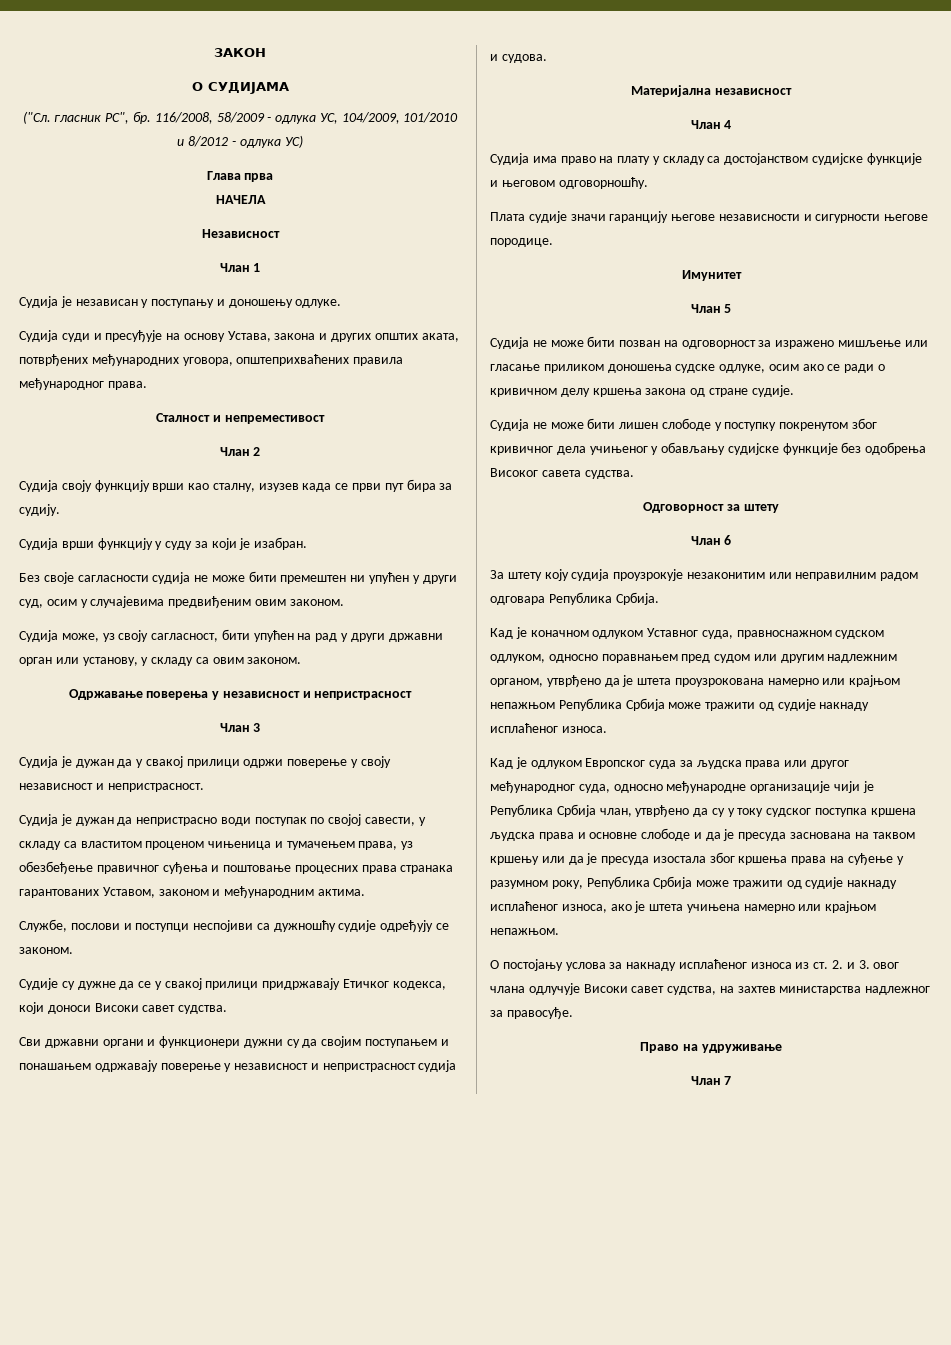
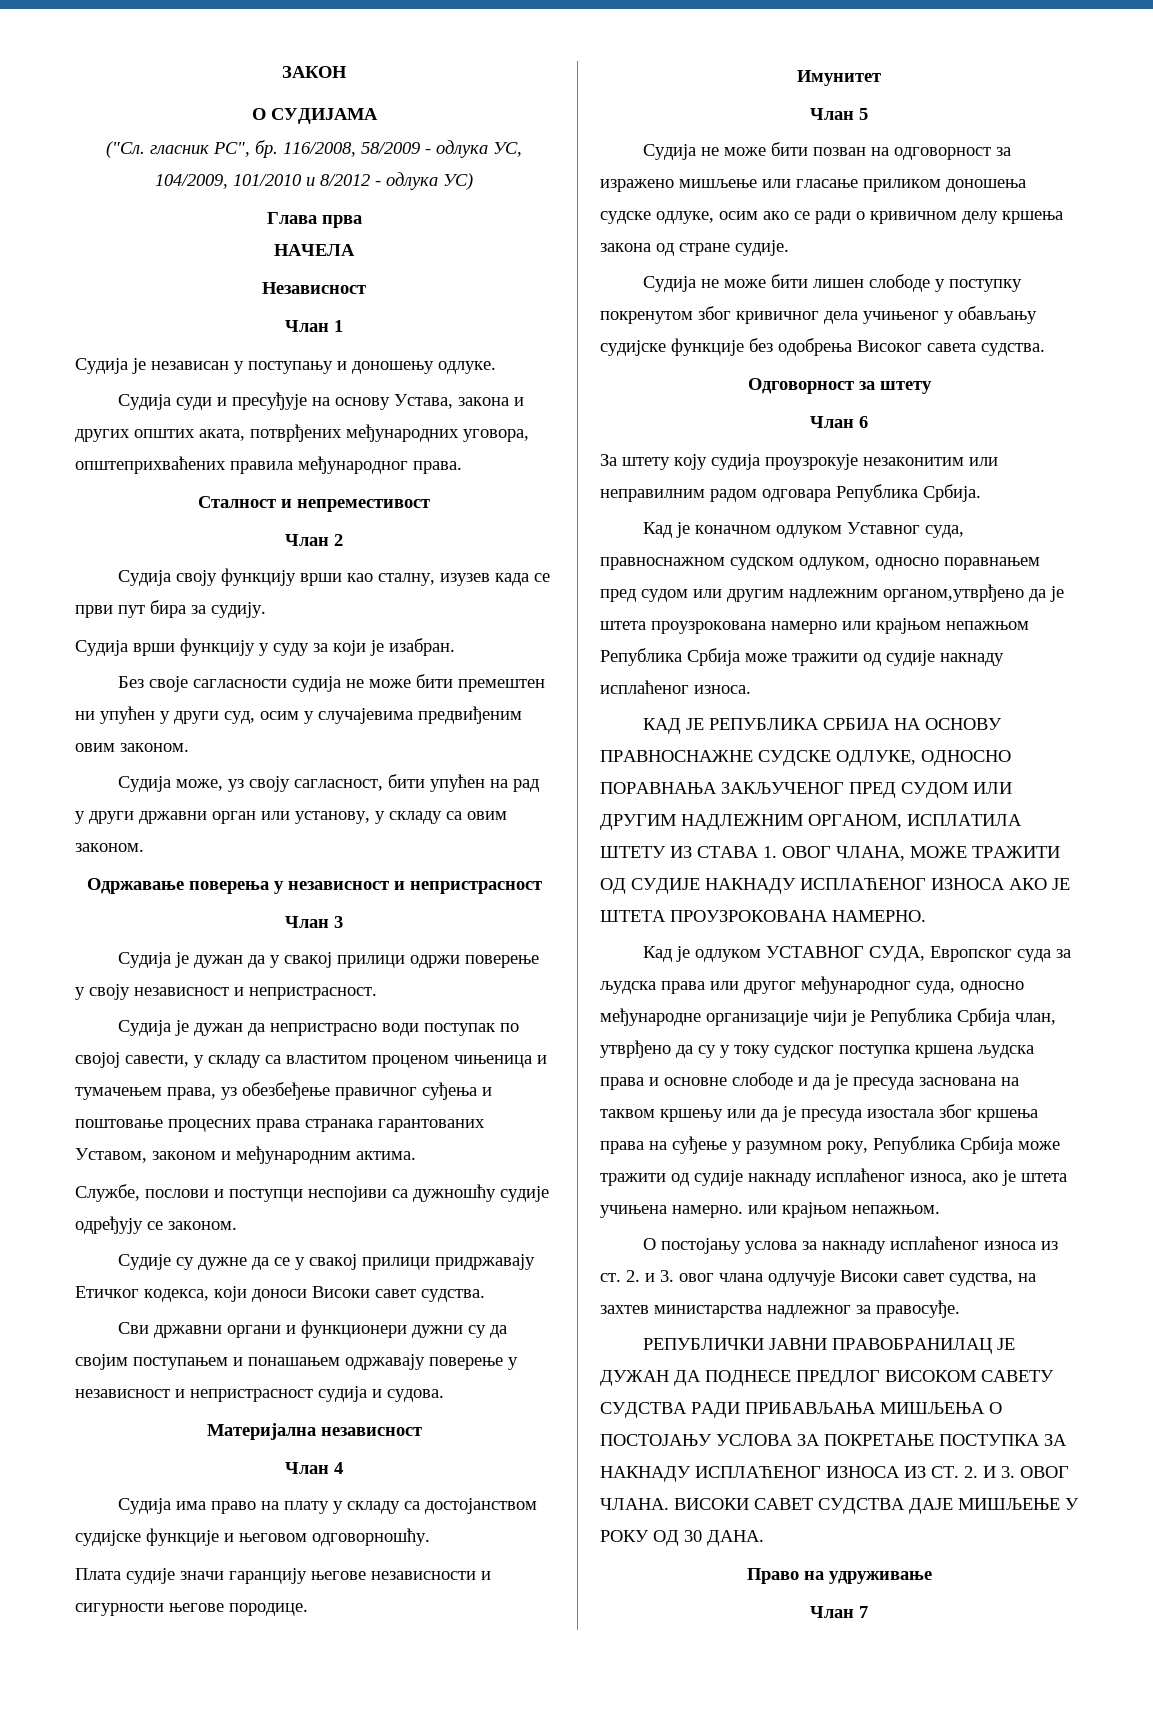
- Кад је коначном одлуком Уставног суда, правноснажном судском одлуком, односно поравнањем пред судом или другим надлежним органом, утврђено да је штета проузрокована намерно или крајњом непажњом Република Србија може тражити од судије накнаду исплаћеног износа.
+ Кад је коначном одлуком Уставног суда, правноснажном судском одлуком, односно поравнањем пред судом или другим надлежним органом,утврђено да је штета проузрокована намерно или крајњом непажњом Република Србија може тражити од судије накнаду исплаћеног износа.
+ КАД ЈЕ РЕПУБЛИКА СРБИЈА НА ОСНОВУ ПРАВНОСНАЖНЕ СУДСКЕ ОДЛУКЕ, ОДНОСНО ПОРАВНАЊА ЗАКЉУЧЕНОГ ПРЕД СУДОМ ИЛИ ДРУГИМ НАДЛЕЖНИМ ОРГАНОМ, ИСПЛАТИЛА ШТЕТУ ИЗ СТАВА 1. ОВОГ ЧЛАНА, МОЖЕ ТРАЖИТИ ОД СУДИЈЕ НАКНАДУ ИСПЛАЋЕНОГ ИЗНОСА АКО ЈЕ ШТЕТА ПРОУЗРОКОВАНА НАМЕРНО.
- Кад је одлуком Европског суда за људска права или другог међународног суда, односно међународне организације чији је Република Србија члан, утврђено да су у току судског поступка кршена људска права и основне слободе и да је пресуда заснована на таквом кршењу или да је пресуда изостала због кршења права на суђење у разумном року, Република Србија може тражити од судије накнаду исплаћеног износа, ако је штета учињена намерно или крајњом непажњом.
+ Кад је одлуком УСТАВНОГ СУДА, Европског суда за људска права или другог међународног суда, односно међународне организације чији је Република Србија члан, утврђено да су у току судског поступка кршена људска права и основне слободе и да је пресуда заснована на таквом кршењу или да је пресуда изостала због кршења права на суђење у разумном року, Република Србија може тражити од судије накнаду исплаћеног износа, ако је штета учињена намерно. или крајњом непажњом.
+ РЕПУБЛИЧКИ ЈАВНИ ПРАВОБРАНИЛАЦ ЈЕ ДУЖАН ДА ПОДНЕСЕ ПРЕДЛОГ ВИСОКОМ САВЕТУ СУДСТВА РАДИ ПРИБАВЉАЊА МИШЉЕЊА О ПОСТОЈАЊУ УСЛОВА ЗА ПОКРЕТАЊЕ ПОСТУПКА ЗА НАКНАДУ ИСПЛАЋЕНОГ ИЗНОСА ИЗ СТ. 2. И 3. ОВОГ ЧЛАНА. ВИСОКИ САВЕТ СУДСТВА ДАЈЕ МИШЉЕЊЕ У РОКУ ОД 30 ДАНА.

